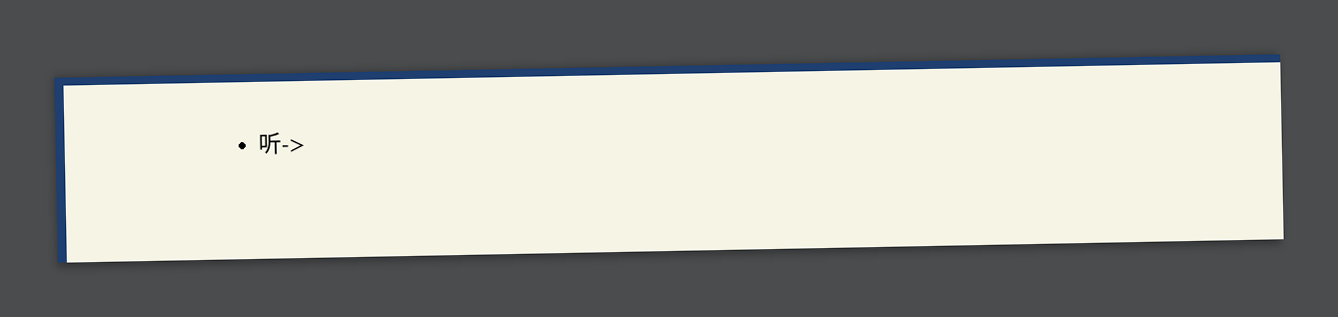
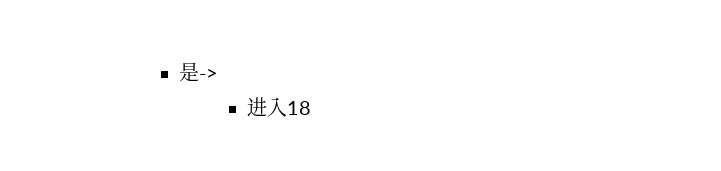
- 听->
+ 是->
+ 进入18

